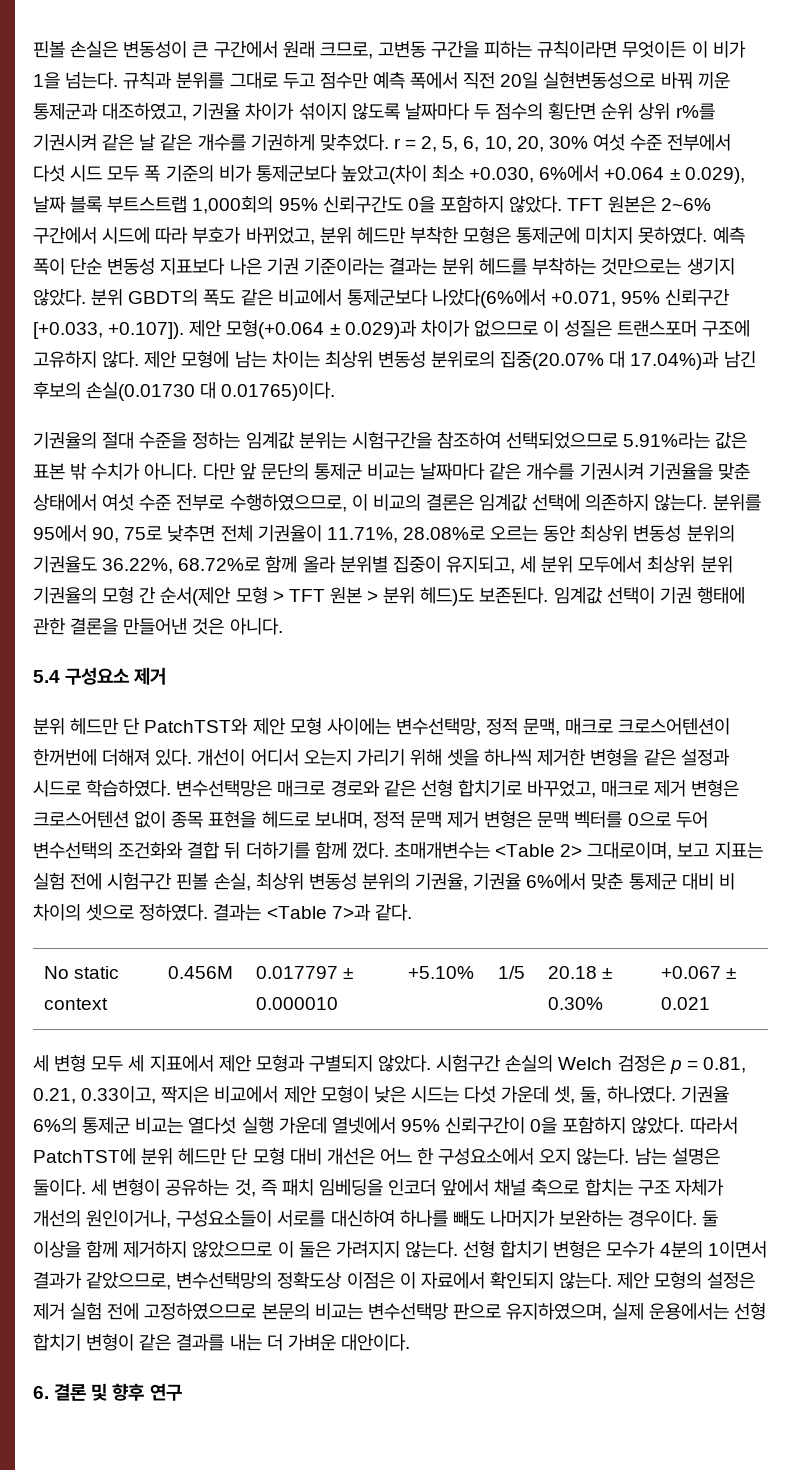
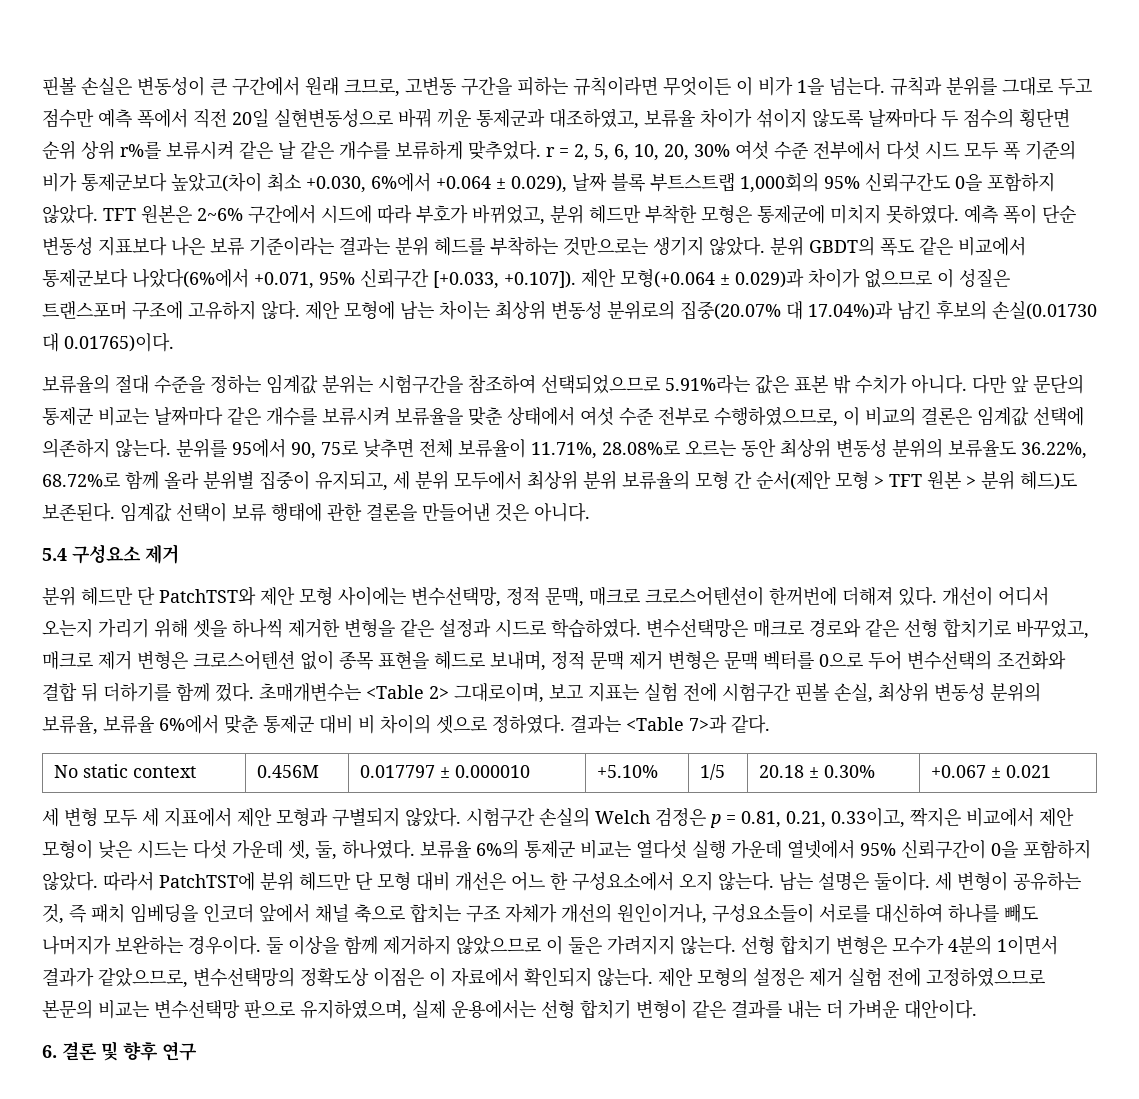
- 규칙과 분위를 그대로 두고 점수만 예측 폭에서 직전 20일 실현변동성으로 바꿔 끼운 통제군과 대조하였고, 기권율 차이가 섞이지 않도록 날짜마다 두 점수의 횡단면 순위 상위 r%를 기권시켜 같은 날 같은 개수를 기권하게 맞추었다. r = 2, 5, 6, 10, 20, 30% 여섯 수준 전부에서 다섯 시드 모두 폭 기준의 비가 통제군보다 높았고(차이 최소 +0.030, 6%에서 +0.064 ± 0.029), 날짜 블록 부트스트랩 1,000회의 95% 신뢰구간도 0을 포함하지 않았다.
+ 규칙과 분위를 그대로 두고 점수만 예측 폭에서 직전 20일 실현변동성으로 바꿔 끼운 통제군과 대조하였고, 보류율 차이가 섞이지 않도록 날짜마다 두 점수의 횡단면 순위 상위 r%를 보류시켜 같은 날 같은 개수를 보류하게 맞추었다. r = 2, 5, 6, 10, 20, 30% 여섯 수준 전부에서 다섯 시드 모두 폭 기준의 비가 통제군보다 높았고(차이 최소 +0.030, 6%에서 +0.064 ± 0.029), 날짜 블록 부트스트랩 1,000회의 95% 신뢰구간도 0을 포함하지 않았다.
- 예측 폭이 단순 변동성 지표보다 나은 기권 기준이라는 결과는 분위 헤드를 부착하는 것만으로는 생기지 않았다.
+ 예측 폭이 단순 변동성 지표보다 나은 보류 기준이라는 결과는 분위 헤드를 부착하는 것만으로는 생기지 않았다.
- 기권율의 절대 수준을 정하는 임계값 분위는 시험구간을 참조하여 선택되었으므로 5.91%라는 값은 표본 밖 수치가 아니다.
+ 보류율의 절대 수준을 정하는 임계값 분위는 시험구간을 참조하여 선택되었으므로 5.91%라는 값은 표본 밖 수치가 아니다.
- 다만 앞 문단의 통제군 비교는 날짜마다 같은 개수를 기권시켜 기권율을 맞춘 상태에서 여섯 수준 전부로 수행하였으므로, 이 비교의 결론은 임계값 선택에 의존하지 않는다.
+ 다만 앞 문단의 통제군 비교는 날짜마다 같은 개수를 보류시켜 보류율을 맞춘 상태에서 여섯 수준 전부로 수행하였으므로, 이 비교의 결론은 임계값 선택에 의존하지 않는다.
- 분위를 95에서 90, 75로 낮추면 전체 기권율이 11.71%, 28.08%로 오르는 동안 최상위 변동성 분위의 기권율도 36.22%, 68.72%로 함께 올라 분위별 집중이 유지되고, 세 분위 모두에서 최상위 분위 기권율의 모형 간 순서(제안 모형 > TFT 원본 > 분위 헤드)도 보존된다.
+ 분위를 95에서 90, 75로 낮추면 전체 보류율이 11.71%, 28.08%로 오르는 동안 최상위 변동성 분위의 보류율도 36.22%, 68.72%로 함께 올라 분위별 집중이 유지되고, 세 분위 모두에서 최상위 분위 보류율의 모형 간 순서(제안 모형 > TFT 원본 > 분위 헤드)도 보존된다.
- 임계값 선택이 기권 행태에 관한 결론을 만들어낸 것은 아니다.
+ 임계값 선택이 보류 행태에 관한 결론을 만들어낸 것은 아니다.
- 초매개변수는 <Table 2> 그대로이며, 보고 지표는 실험 전에 시험구간 핀볼 손실, 최상위 변동성 분위의 기권율, 기권율 6%에서 맞춘 통제군 대비 비 차이의 셋으로 정하였다.
+ 초매개변수는 <Table 2> 그대로이며, 보고 지표는 실험 전에 시험구간 핀볼 손실, 최상위 변동성 분위의 보류율, 보류율 6%에서 맞춘 통제군 대비 비 차이의 셋으로 정하였다.
- 기권율 6%의 통제군 비교는 열다섯 실행 가운데 열넷에서 95% 신뢰구간이 0을 포함하지 않았다.
+ 보류율 6%의 통제군 비교는 열다섯 실행 가운데 열넷에서 95% 신뢰구간이 0을 포함하지 않았다.

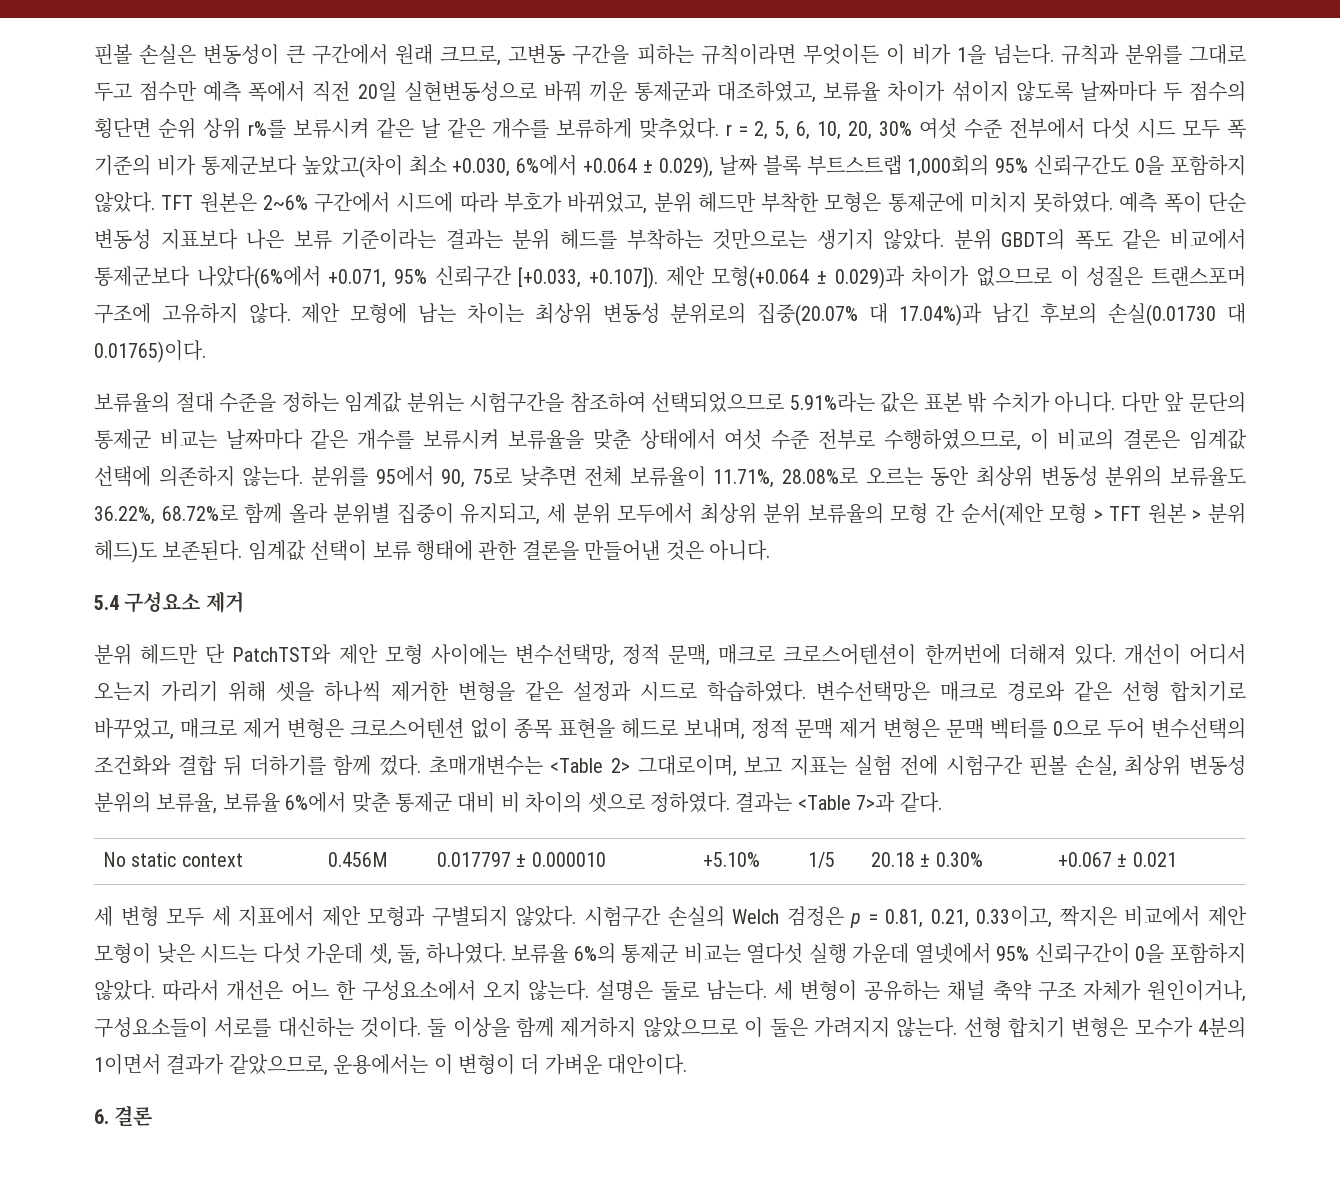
- 따라서 PatchTST에 분위 헤드만 단 모형 대비 개선은 어느 한 구성요소에서 오지 않는다.
+ 따라서 개선은 어느 한 구성요소에서 오지 않는다.
- 남는 설명은 둘이다. 세 변형이 공유하는 것, 즉 패치 임베딩을 인코더 앞에서 채널 축으로 합치는 구조 자체가 개선의 원인이거나, 구성요소들이 서로를 대신하여 하나를 빼도 나머지가 보완하는 경우이다.
+ 설명은 둘로 남는다. 세 변형이 공유하는 채널 축약 구조 자체가 원인이거나, 구성요소들이 서로를 대신하는 것이다.
- 선형 합치기 변형은 모수가 4분의 1이면서 결과가 같았으므로, 변수선택망의 정확도상 이점은 이 자료에서 확인되지 않는다. 제안 모형의 설정은 제거 실험 전에 고정하였으므로 본문의 비교는 변수선택망 판으로 유지하였으며, 실제 운용에서는 선형 합치기 변형이 같은 결과를 내는 더 가벼운 대안이다.
+ 선형 합치기 변형은 모수가 4분의 1이면서 결과가 같았으므로, 운용에서는 이 변형이 더 가벼운 대안이다.
- 6. 결론 및 향후 연구
+ 6. 결론

